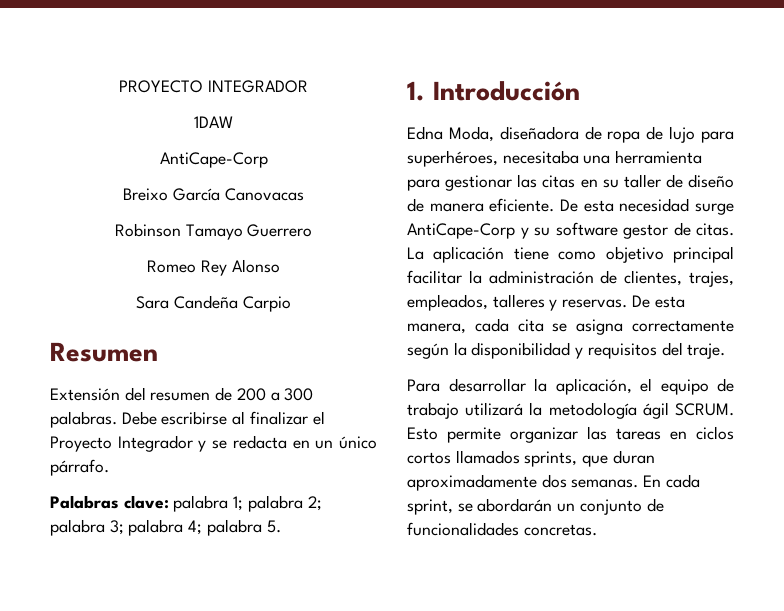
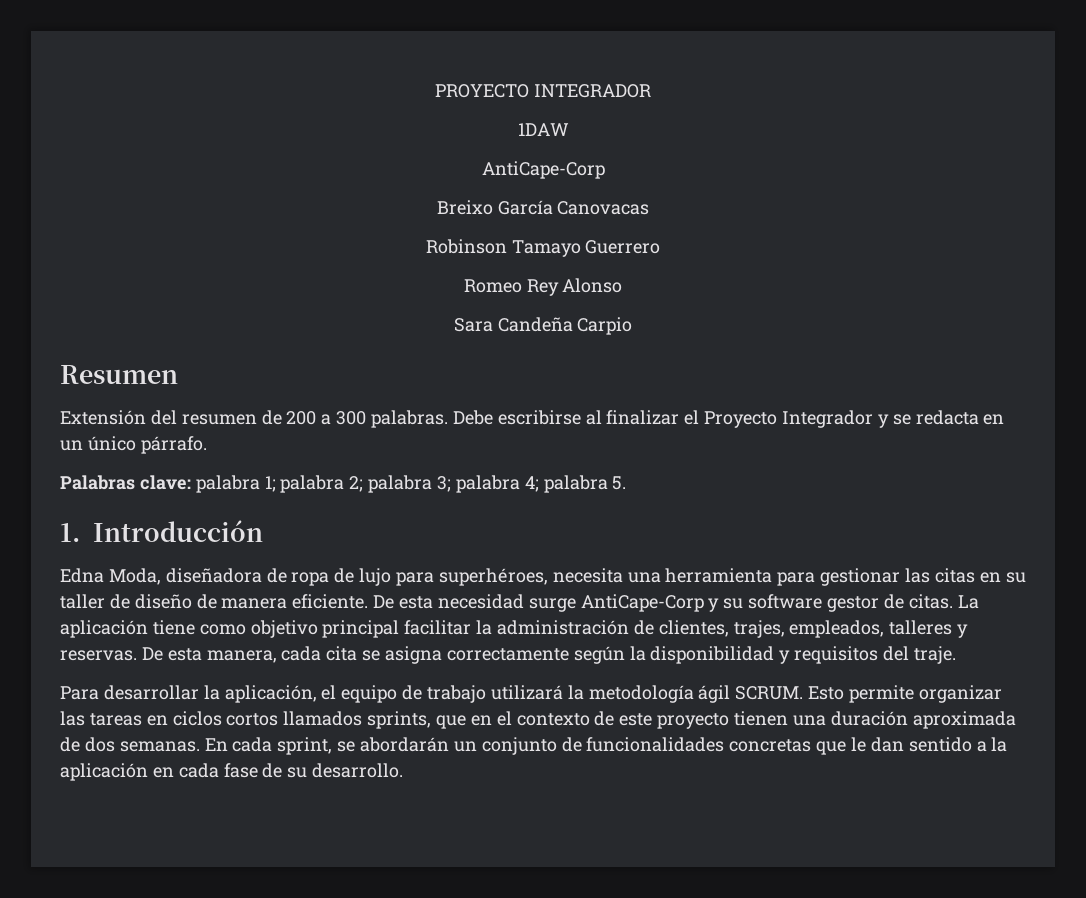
- Edna Moda, diseñadora de ropa de lujo para superhéroes, necesitaba una herramienta para gestionar las citas en su taller de diseño de manera eficiente.
+ Edna Moda, diseñadora de ropa de lujo para superhéroes, necesita una herramienta para gestionar las citas en su taller de diseño de manera eficiente.
- Esto permite organizar las tareas en ciclos cortos llamados sprints, que duran aproximadamente dos semanas.
+ Esto permite organizar las tareas en ciclos cortos llamados sprints, que en el contexto de este proyecto tienen una duración aproximada de dos semanas.
- En cada sprint, se abordarán un conjunto de funcionalidades concretas.
+ En cada sprint, se abordarán un conjunto de funcionalidades concretas que le dan sentido a la aplicación en cada fase de su desarrollo.

